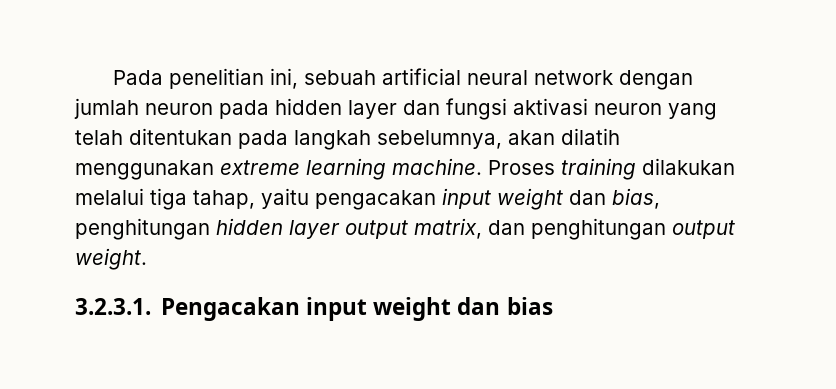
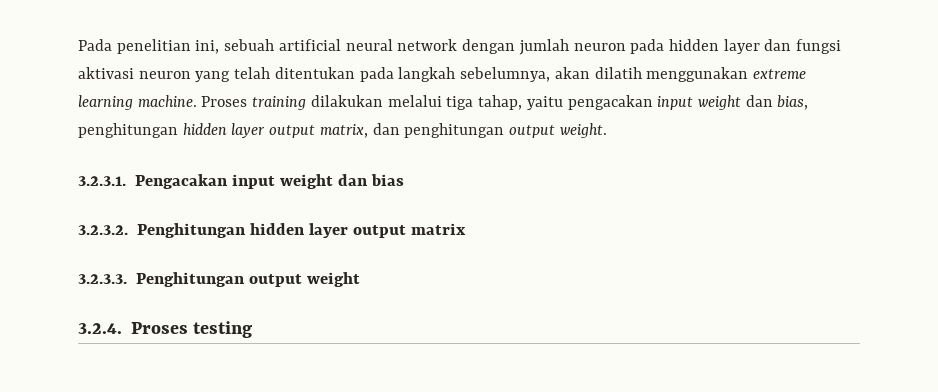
+ 3.2.3.2. Penghitungan hidden layer output matrix
+ 3.2.3.3. Penghitungan output weight
+ 3.2.4. Proses testing

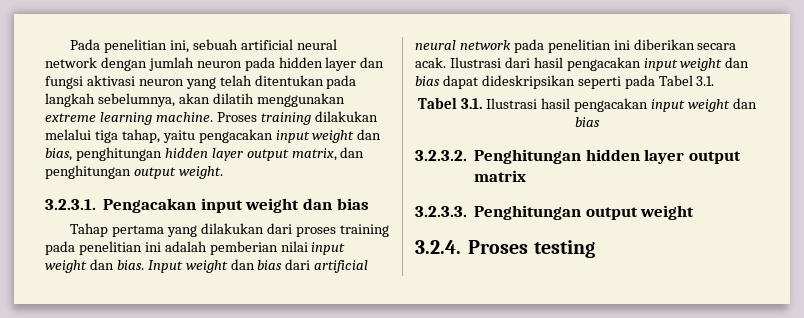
+ Tahap pertama yang dilakukan dari proses training pada penelitian ini adalah pemberian nilai input weight dan bias. Input weight dan bias dari artificial neural network pada penelitian ini diberikan secara acak. Ilustrasi dari hasil pengacakan input weight dan bias dapat dideskripsikan seperti pada Tabel 3.1.
+ Tabel 3.1. Ilustrasi hasil pengacakan input weight dan bias

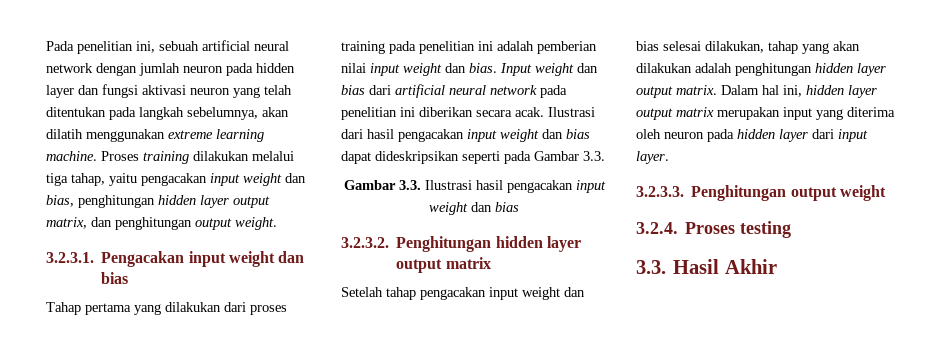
- Ilustrasi dari hasil pengacakan input weight dan bias dapat dideskripsikan seperti pada Tabel 3.1.
- Tabel 3.1. Ilustrasi hasil pengacakan input weight dan bias
+ Ilustrasi dari hasil pengacakan input weight dan bias dapat dideskripsikan seperti pada Gambar 3.3.
+ Gambar 3.3. Ilustrasi hasil pengacakan input weight dan bias
+ Setelah tahap pengacakan input weight dan bias selesai dilakukan, tahap yang akan dilakukan adalah penghitungan hidden layer output matrix. Dalam hal ini, hidden layer output matrix merupakan input yang diterima oleh neuron pada hidden layer dari input layer.
+ 3.3. Hasil Akhir

